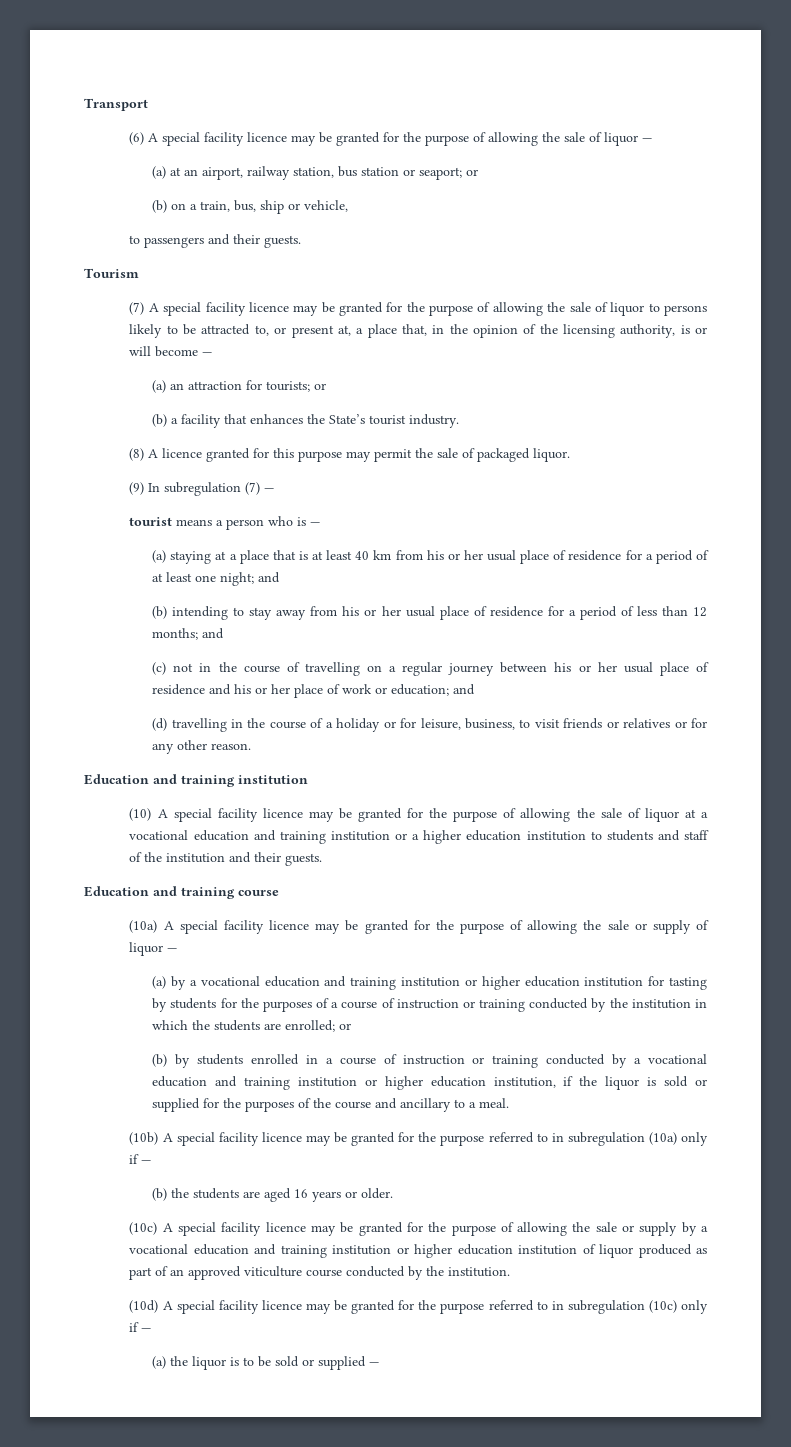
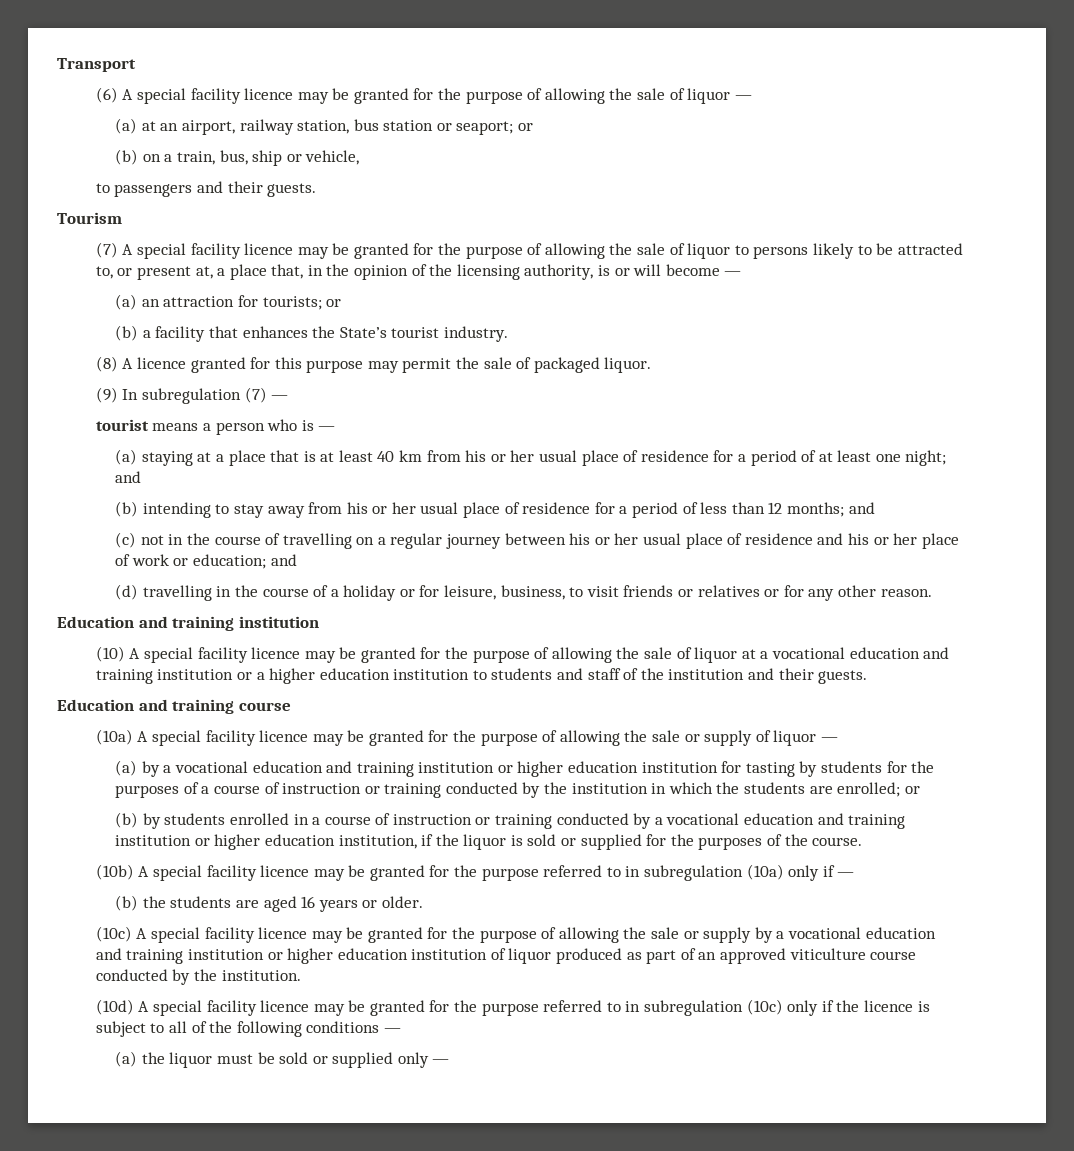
- (b) by students enrolled in a course of instruction or training conducted by a vocational education and training institution or higher education institution, if the liquor is sold or supplied for the purposes of the course and ancillary to a meal.
+ (b) by students enrolled in a course of instruction or training conducted by a vocational education and training institution or higher education institution, if the liquor is sold or supplied for the purposes of the course.
- (10d) A special facility licence may be granted for the purpose referred to in subregulation (10c) only if —
+ (10d) A special facility licence may be granted for the purpose referred to in subregulation (10c) only if the licence is subject to all of the following conditions —
- (a) the liquor is to be sold or supplied —
+ (a) the liquor must be sold or supplied only —

